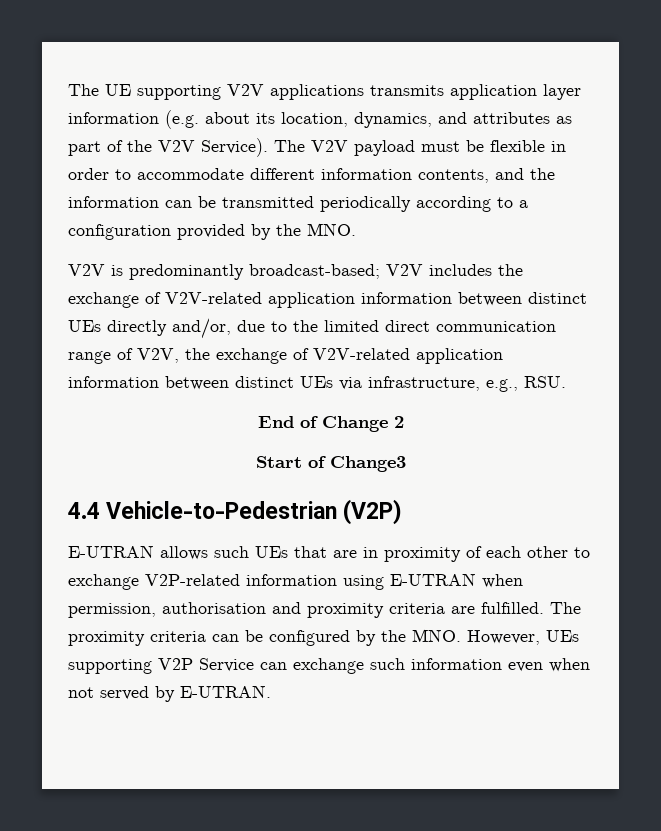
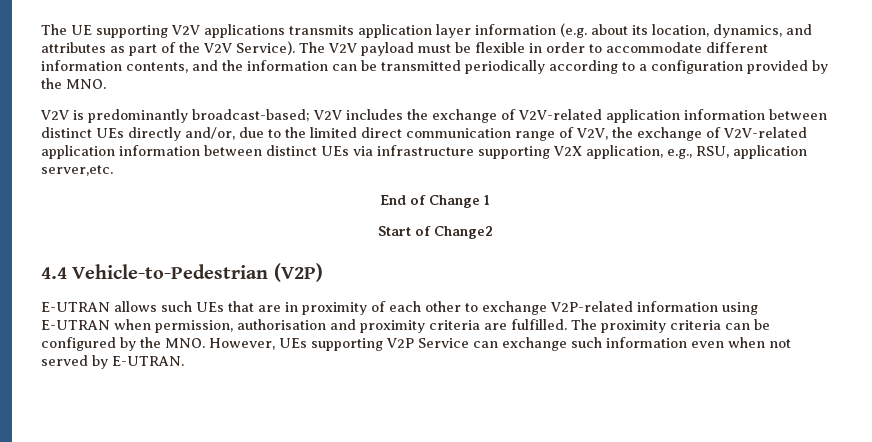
- V2V is predominantly broadcast-based; V2V includes the exchange of V2V-related application information between distinct UEs directly and/or, due to the limited direct communication range of V2V, the exchange of V2V-related application information between distinct UEs via infrastructure, e.g., RSU.
+ V2V is predominantly broadcast-based; V2V includes the exchange of V2V-related application information between distinct UEs directly and/or, due to the limited direct communication range of V2V, the exchange of V2V-related application information between distinct UEs via infrastructure supporting V2X application, e.g., RSU, application server,etc.
- End of Change 2
+ End of Change 1
- Start of Change3
+ Start of Change2

